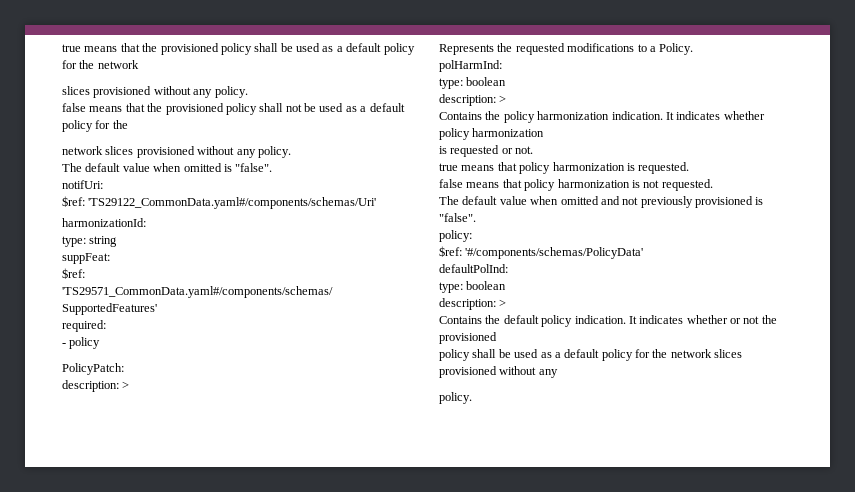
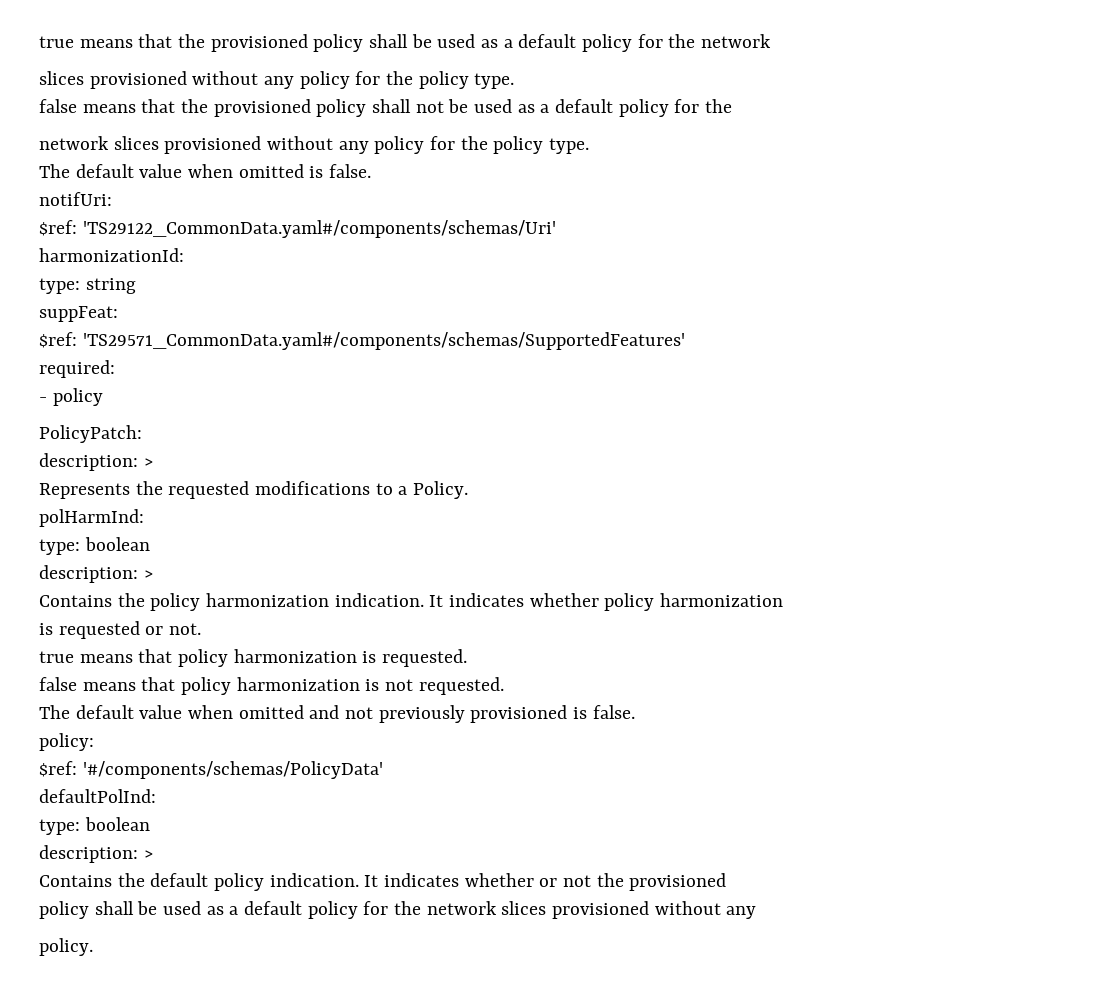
  true means that the provisioned policy shall be used as a default policy for the network
- slices provisioned without any policy.
+ slices provisioned without any policy for the policy type.
- network slices provisioned without any policy.
+ network slices provisioned without any policy for the policy type.
- The default value when omitted is "false".
+ The default value when omitted is false.
- The default value when omitted and not previously provisioned is "false".
+ The default value when omitted and not previously provisioned is false.

